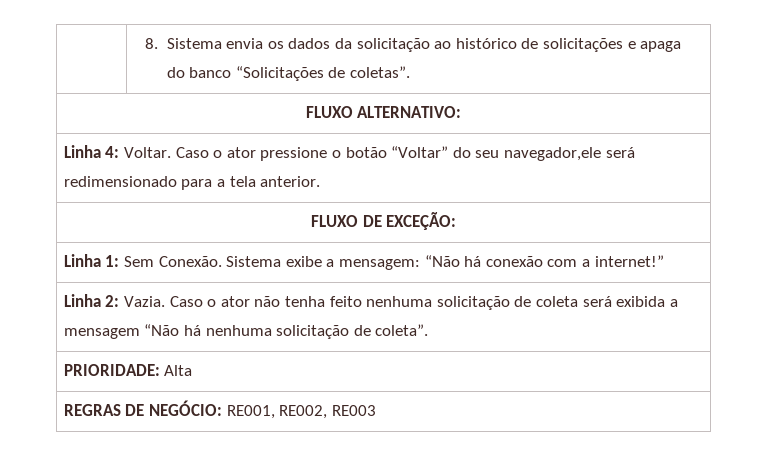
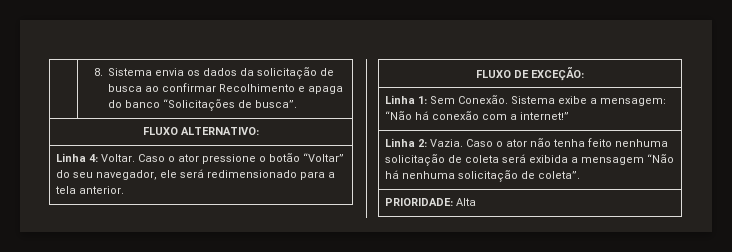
- | 8. Sistema envia os dados da solicitação ao histórico de solicitações e apaga do banco “Solicitações de coletas”.
+ | 8. Sistema envia os dados da solicitação de busca ao confirmar Recolhimento e apaga do banco “Solicitações de busca”.
- Linha 4: Voltar. Caso o ator pressione o botão “Voltar” do seu navegador,ele será redimensionado para a tela anterior.
+ Linha 4: Voltar. Caso o ator pressione o botão “Voltar” do seu navegador, ele será redimensionado para a tela anterior.
- REGRAS DE NEGÓCIO: RE001, RE002, RE003

